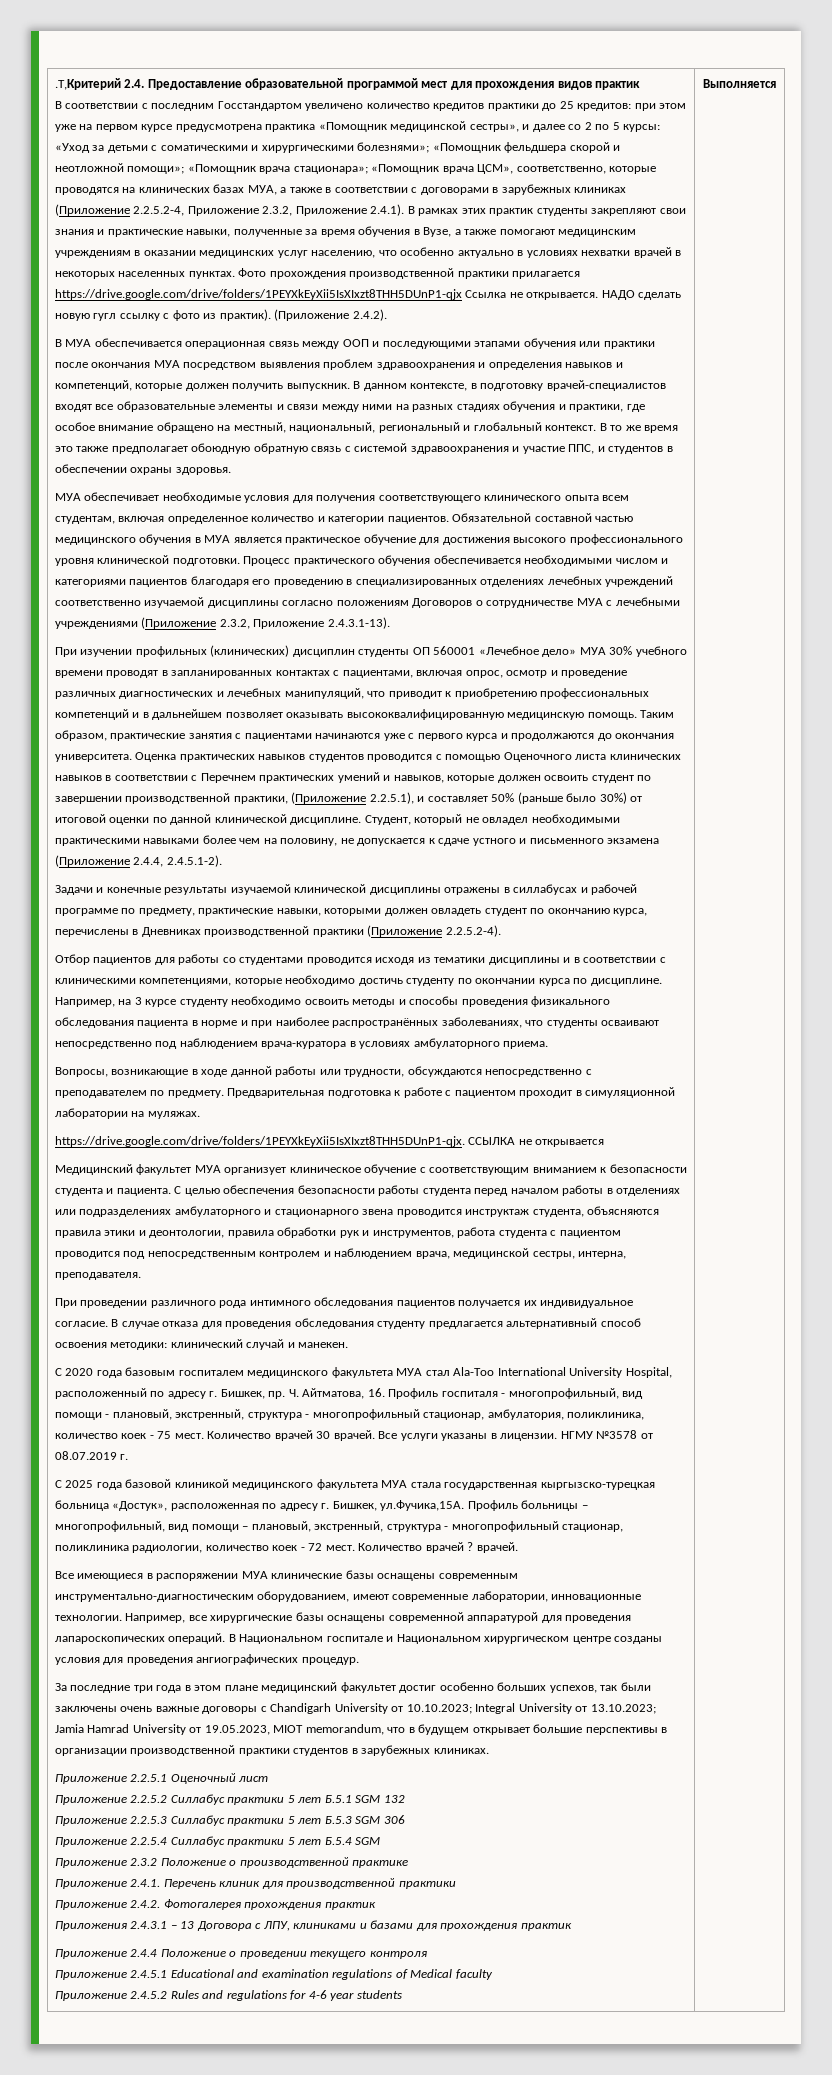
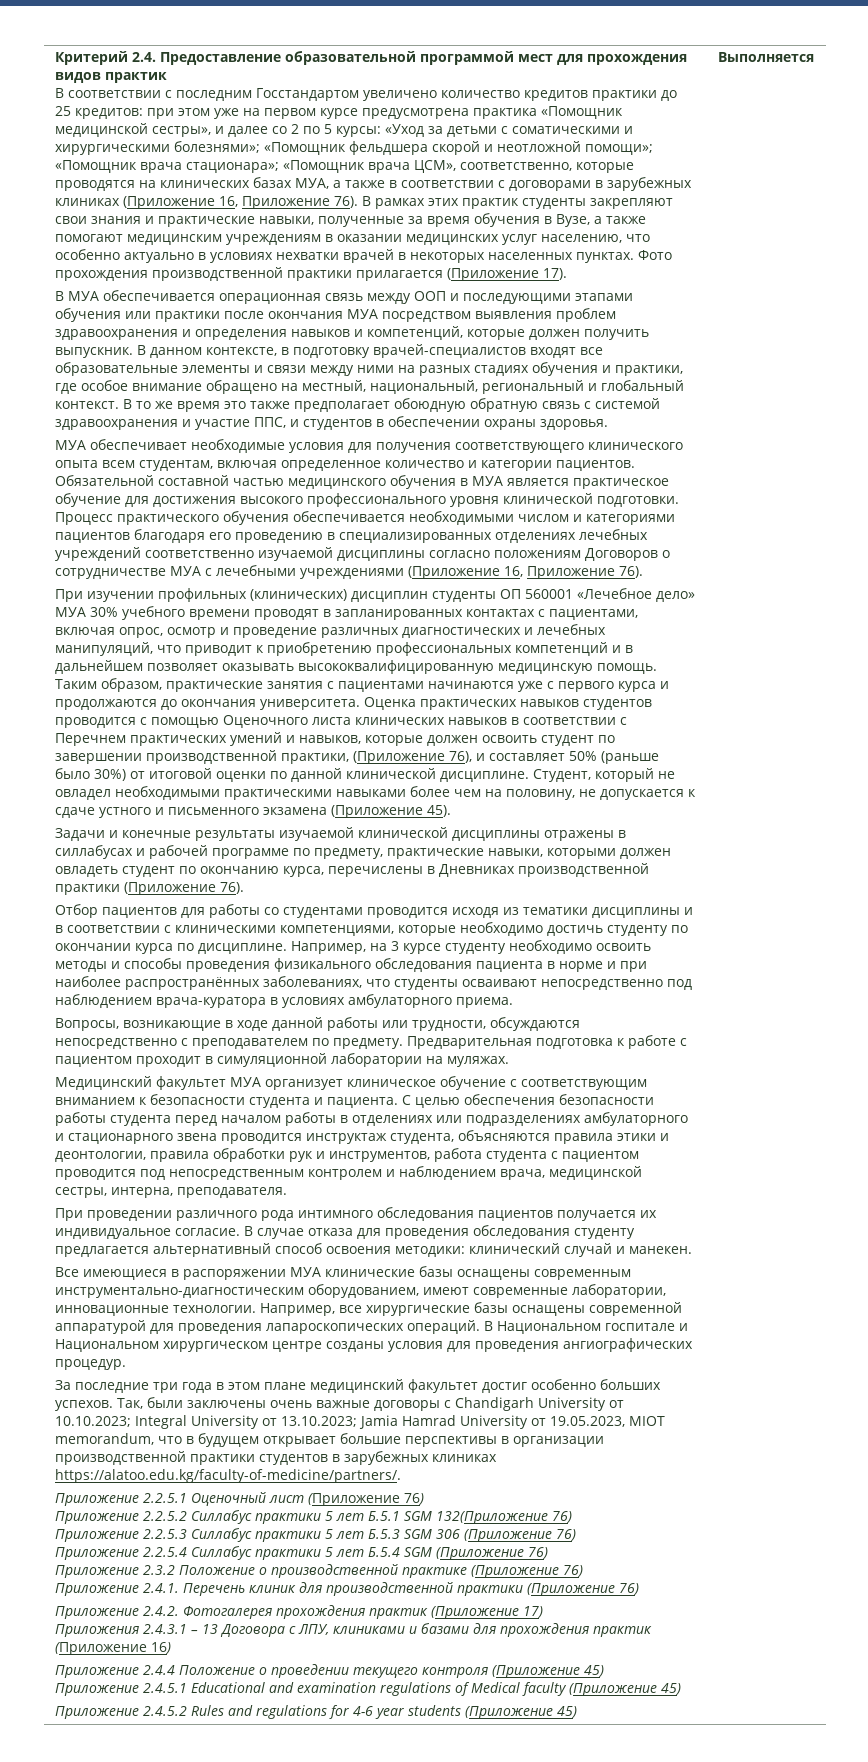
- .Т,Критерий 2.4. Предоставление образовательной программой мест для прохождения видов практик
+ Критерий 2.4. Предоставление образовательной программой мест для прохождения видов практик
- «Помощник врача ЦСМ», соответственно, которые проводятся на клинических базах МУА, а также в соответствии с договорами в зарубежных клиниках (Приложение 2.2.5.2-4, Приложение 2.3.2, Приложение 2.4.1). В рамках этих практик студенты закрепляют свои знания и практические навыки, полученные за время обучения в Вузе, а также помогают медицинским учреждениям в оказании медицинских услуг населению, что особенно актуально в условиях нехватки врачей в некоторых населенных пунктах.
+ «Помощник врача ЦСМ», соответственно, которые проводятся на клинических базах МУА, а также в соответствии с договорами в зарубежных клиниках (Приложение 16, Приложение 76). В рамках этих практик студенты закрепляют свои знания и практические навыки, полученные за время обучения в Вузе, а также помогают медицинским учреждениям в оказании медицинских услуг населению, что особенно актуально в условиях нехватки врачей в некоторых населенных пунктах.
- Фото прохождения производственной практики прилагается https://drive.google.com/drive/folders/1PEYXkEyXii5IsXIxzt8THH5DUnP1-qjx Ссылка не открывается. НАДО сделать новую гугл ссылку с фото из практик). (Приложение 2.4.2).
+ Фото прохождения производственной практики прилагается (Приложение 17).
- Процесс практического обучения обеспечивается необходимыми числом и категориями пациентов благодаря его проведению в специализированных отделениях лечебных учреждений соответственно изучаемой дисциплины согласно положениям Договоров о сотрудничестве МУА с лечебными учреждениями (Приложение 2.3.2, Приложение 2.4.3.1-13).
+ Процесс практического обучения обеспечивается необходимыми числом и категориями пациентов благодаря его проведению в специализированных отделениях лечебных учреждений соответственно изучаемой дисциплины согласно положениям Договоров о сотрудничестве МУА с лечебными учреждениями (Приложение 16, Приложение 76).
- Оценка практических навыков студентов проводится с помощью Оценочного листа клинических навыков в соответствии с Перечнем практических умений и навыков, которые должен освоить студент по завершении производственной практики, (Приложение 2.2.5.1), и составляет 50% (раньше было 30%) от итоговой оценки по данной клинической дисциплине.
+ Оценка практических навыков студентов проводится с помощью Оценочного листа клинических навыков в соответствии с Перечнем практических умений и навыков, которые должен освоить студент по завершении производственной практики, (Приложение 76), и составляет 50% (раньше было 30%) от итоговой оценки по данной клинической дисциплине.
- Студент, который не овладел необходимыми практическими навыками более чем на половину, не допускается к сдаче устного и письменного экзамена (Приложение 2.4.4, 2.4.5.1-2).
+ Студент, который не овладел необходимыми практическими навыками более чем на половину, не допускается к сдаче устного и письменного экзамена (Приложение 45).
- Задачи и конечные результаты изучаемой клинической дисциплины отражены в силлабусах и рабочей программе по предмету, практические навыки, которыми должен овладеть студент по окончанию курса, перечислены в Дневниках производственной практики (Приложение 2.2.5.2-4).
+ Задачи и конечные результаты изучаемой клинической дисциплины отражены в силлабусах и рабочей программе по предмету, практические навыки, которыми должен овладеть студент по окончанию курса, перечислены в Дневниках производственной практики (Приложение 76).
- https://drive.google.com/drive/folders/1PEYXkEyXii5IsXIxzt8THH5DUnP1-qjx. ССЫЛКА не открывается
- С 2020 года базовым госпиталем медицинского факультета МУА стал Ala-Too International University Hospital, расположенный по адресу г. Бишкек, пр. Ч. Айтматова, 16. Профиль госпиталя - многопрофильный, вид помощи - плановый, экстренный, структура - многопрофильный стационар, амбулатория, поликлиника, количество коек - 75 мест. Количество врачей 30 врачей. Все услуги указаны в лицензии. НГМУ №3578 от 08.07.2019 г.
- С 2025 года базовой клиникой медицинского факультета МУА стала государственная кыргызско-турецкая больница «Достук», расположенная по адресу г. Бишкек, ул.Фучика,15А. Профиль больницы – многопрофильный, вид помощи – плановый, экстренный, структура - многопрофильный стационар, поликлиника радиологии, количество коек - 72 мест. Количество врачей ? врачей.
- За последние три года в этом плане медицинский факультет достиг особенно больших успехов, так были заключены очень важные договоры с Chandigarh University от 10.10.2023; Integral University от 13.10.2023; Jamia Hamrad University от 19.05.2023, MIOT memorandum, что в будущем открывает большие перспективы в организации производственной практики студентов в зарубежных клиниках.
+ За последние три года в этом плане медицинский факультет достиг особенно больших успехов. Так, были заключены очень важные договоры с Chandigarh University от 10.10.2023; Integral University от 13.10.2023; Jamia Hamrad University от 19.05.2023, MIOT memorandum, что в будущем открывает большие перспективы в организации производственной практики студентов в зарубежных клиниках https://alatoo.edu.kg/faculty-of-medicine/partners/.
- Приложение 2.2.5.1 Оценочный лист
+ Приложение 2.2.5.1 Оценочный лист (Приложение 76)
- Приложение 2.2.5.2 Силлабус практики 5 лет Б.5.1 SGM 132
+ Приложение 2.2.5.2 Силлабус практики 5 лет Б.5.1 SGM 132(Приложение 76)
- Приложение 2.2.5.3 Силлабус практики 5 лет Б.5.3 SGM 306
+ Приложение 2.2.5.3 Силлабус практики 5 лет Б.5.3 SGM 306 (Приложение 76)
- Приложение 2.2.5.4 Силлабус практики 5 лет Б.5.4 SGM
+ Приложение 2.2.5.4 Силлабус практики 5 лет Б.5.4 SGM (Приложение 76)
- Приложение 2.3.2 Положение о производственной практике
+ Приложение 2.3.2 Положение о производственной практике (Приложение 76)
- Приложение 2.4.1. Перечень клиник для производственной практики
+ Приложение 2.4.1. Перечень клиник для производственной практики (Приложение 76)
- Приложение 2.4.2. Фотогалерея прохождения практик
+ Приложение 2.4.2. Фотогалерея прохождения практик (Приложение 17)
- Приложения 2.4.3.1 – 13 Договора с ЛПУ, клиниками и базами для прохождения практик
+ Приложения 2.4.3.1 – 13 Договора с ЛПУ, клиниками и базами для прохождения практик (Приложение 16)
- Приложение 2.4.4 Положение о проведении текущего контроля
+ Приложение 2.4.4 Положение о проведении текущего контроля (Приложение 45)
- Приложение 2.4.5.1 Educational and examination regulations of Medical faculty
+ Приложение 2.4.5.1 Educational and examination regulations of Medical faculty (Приложение 45)
- Приложение 2.4.5.2 Rules and regulations for 4-6 year students
+ Приложение 2.4.5.2 Rules and regulations for 4-6 year students (Приложение 45)

